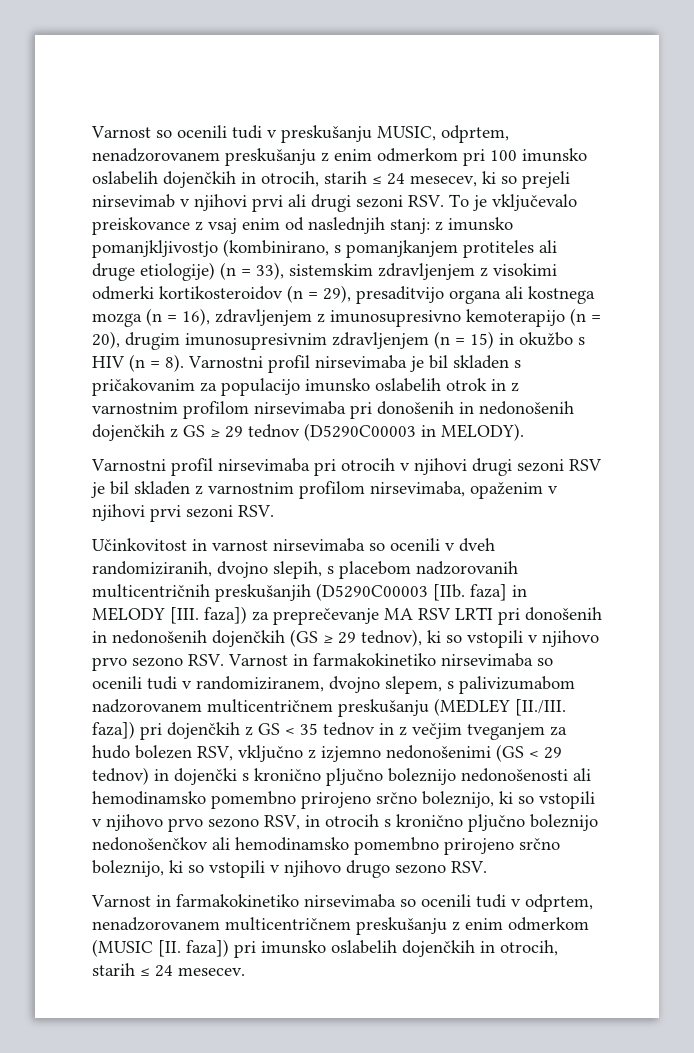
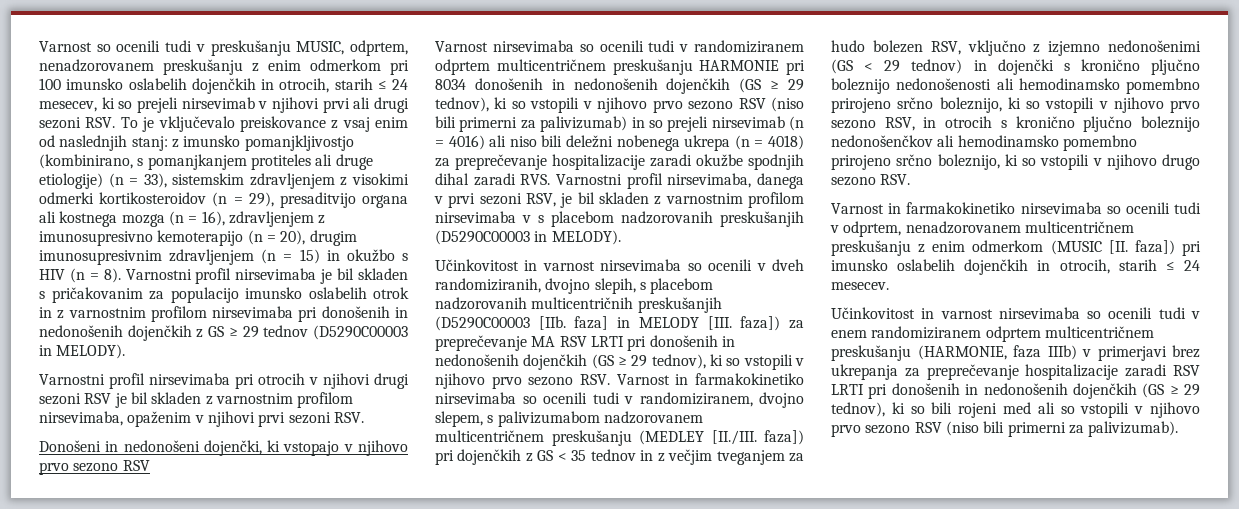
+ Donošeni in nedonošeni dojenčki, ki vstopajo v njihovo prvo sezono RSV
+ Varnost nirsevimaba so ocenili tudi v randomiziranem odprtem multicentričnem preskušanju HARMONIE pri 8034 donošenih in nedonošenih dojenčkih (GS ≥ 29 tednov), ki so vstopili v njihovo prvo sezono RSV (niso bili primerni za palivizumab) in so prejeli nirsevimab (n = 4016) ali niso bili deležni nobenega ukrepa (n = 4018) za preprečevanje hospitalizacije zaradi okužbe spodnjih dihal zaradi RVS. Varnostni profil nirsevimaba, danega v prvi sezoni RSV, je bil skladen z varnostnim profilom nirsevimaba v s placebom nadzorovanih preskušanjih (D5290C00003 in MELODY).
+ Učinkovitost in varnost nirsevimaba so ocenili tudi v enem randomiziranem odprtem multicentričnem preskušanju (HARMONIE, faza IIIb) v primerjavi brez ukrepanja za preprečevanje hospitalizacije zaradi RSV LRTI pri donošenih in nedonošenih dojenčkih (GS ≥ 29 tednov), ki so bili rojeni med ali so vstopili v njihovo prvo sezono RSV (niso bili primerni za palivizumab).

